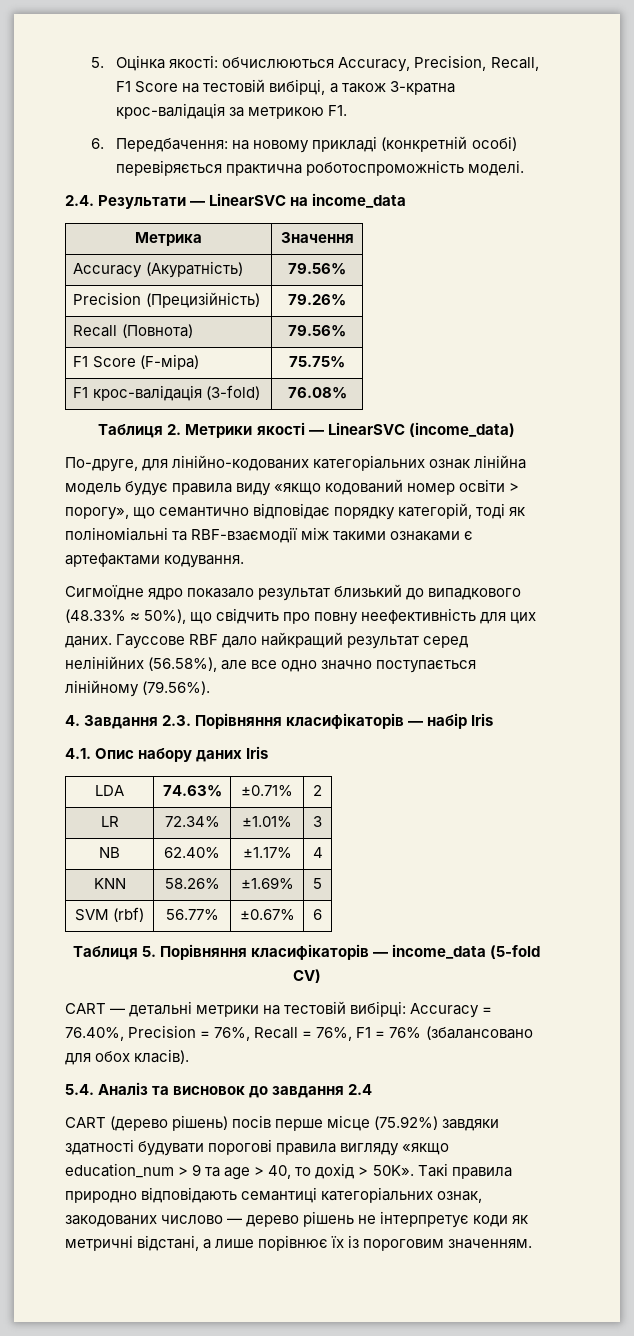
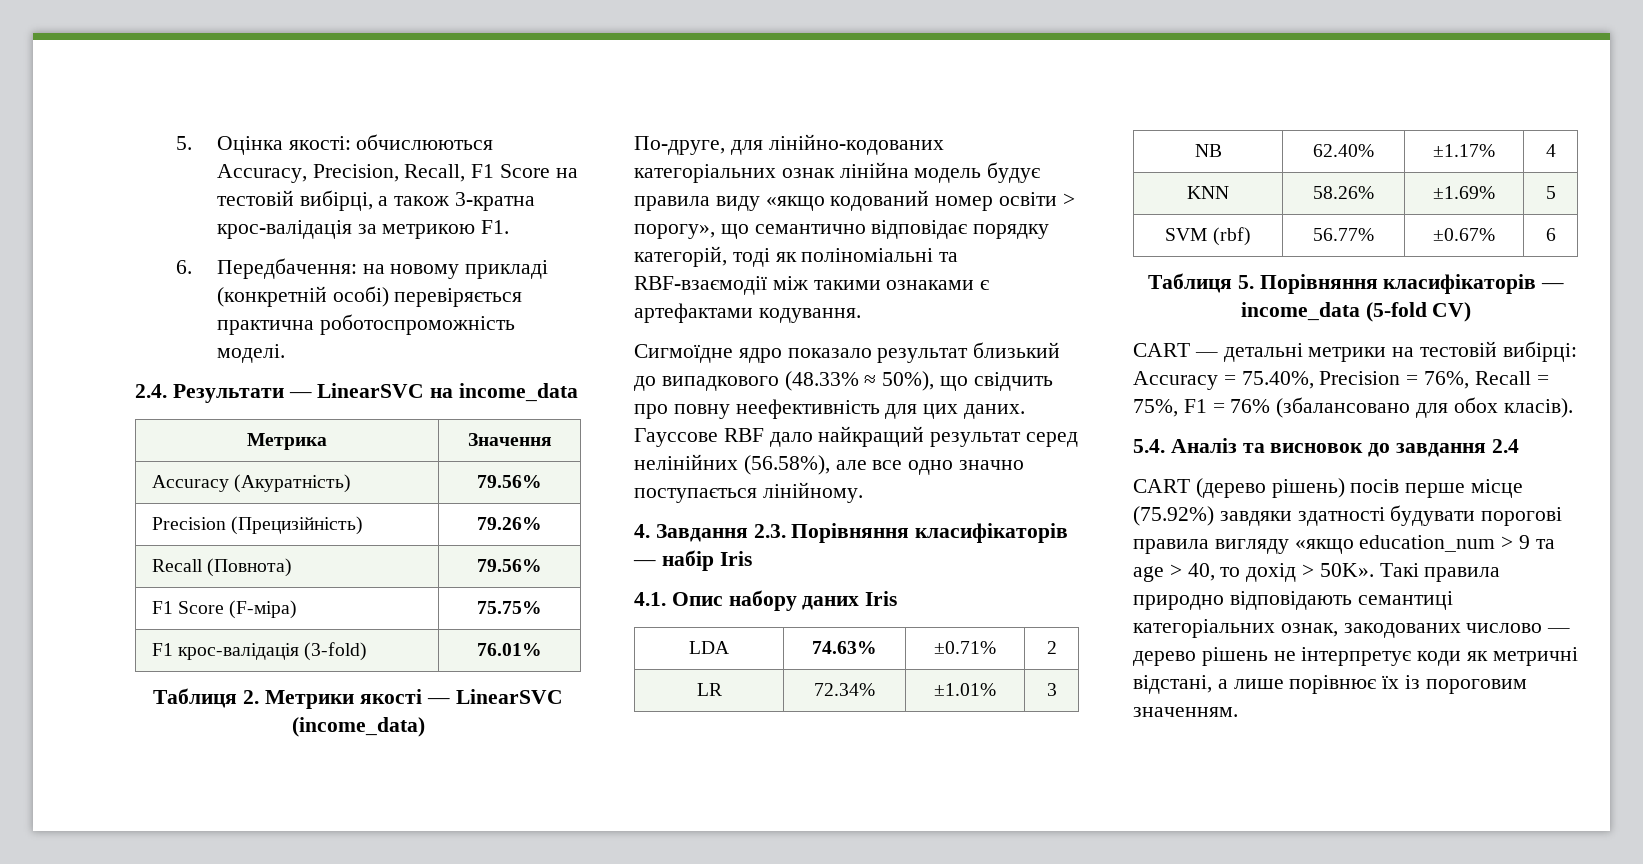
- F1 крос-валідація (3-fold) | 76.08%
+ F1 крос-валідація (3-fold) | 76.01%
- Гауссове RBF дало найкращий результат серед нелінійних (56.58%), але все одно значно поступається лінійному (79.56%).
+ Гауссове RBF дало найкращий результат серед нелінійних (56.58%), але все одно значно поступається лінійному.
- CART — детальні метрики на тестовій вибірці: Accuracy = 76.40%, Precision = 76%, Recall = 76%, F1 = 76% (збалансовано для обох класів).
+ CART — детальні метрики на тестовій вибірці: Accuracy = 75.40%, Precision = 76%, Recall = 75%, F1 = 76% (збалансовано для обох класів).

